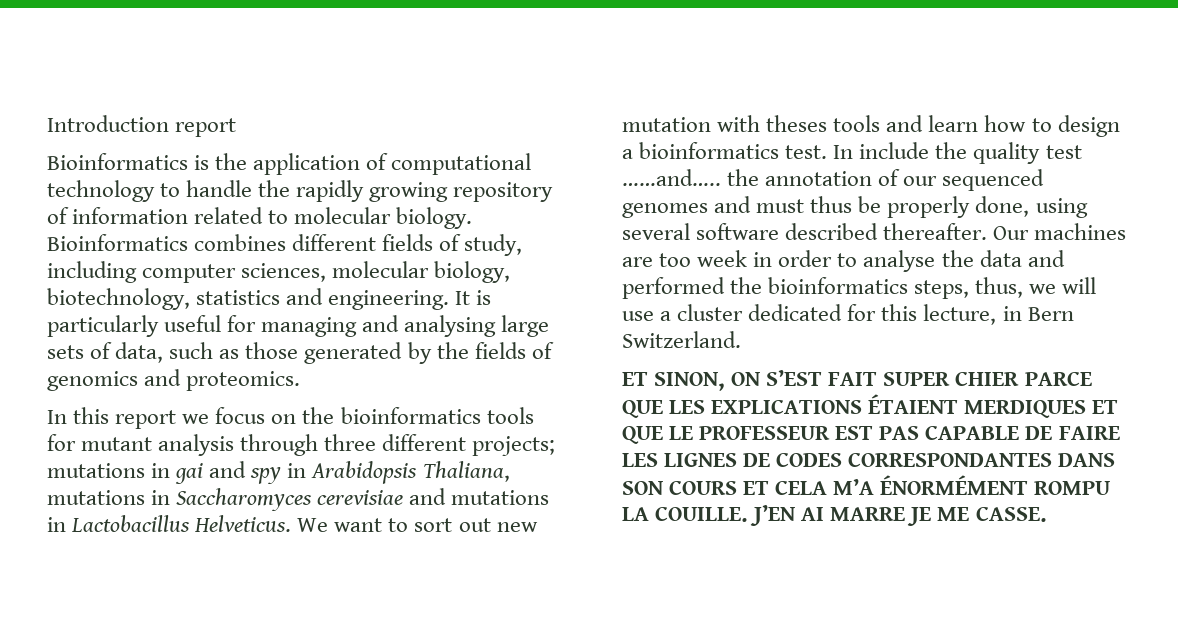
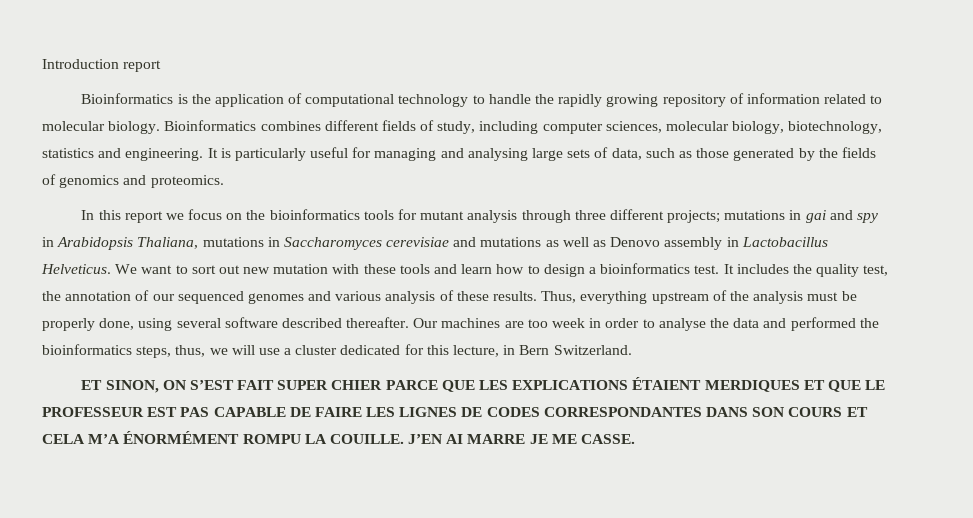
- In this report we focus on the bioinformatics tools for mutant analysis through three different projects; mutations in gai and spy in Arabidopsis Thaliana, mutations in Saccharomyces cerevisiae and mutations in Lactobacillus Helveticus.
+ In this report we focus on the bioinformatics tools for mutant analysis through three different projects; mutations in gai and spy in Arabidopsis Thaliana, mutations in Saccharomyces cerevisiae and mutations as well as Denovo assembly in Lactobacillus Helveticus.
- We want to sort out new mutation with theses tools and learn how to design a bioinformatics test.
+ We want to sort out new mutation with these tools and learn how to design a bioinformatics test.
- In include the quality test ……and….. the annotation of our sequenced genomes and must thus be properly done, using several software described thereafter.
+ It includes the quality test, the annotation of our sequenced genomes and various analysis of these results. Thus, everything upstream of the analysis must be properly done, using several software described thereafter.

